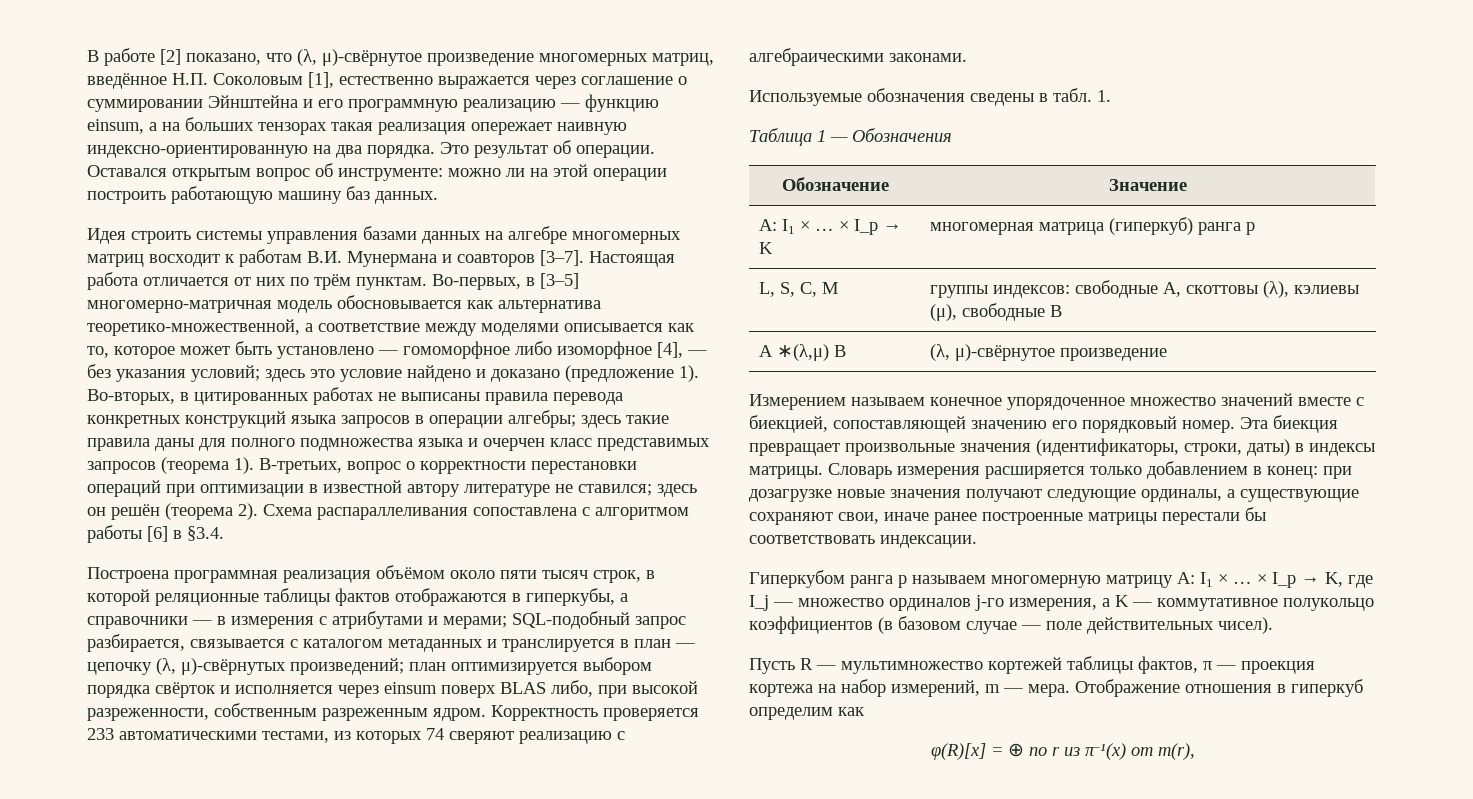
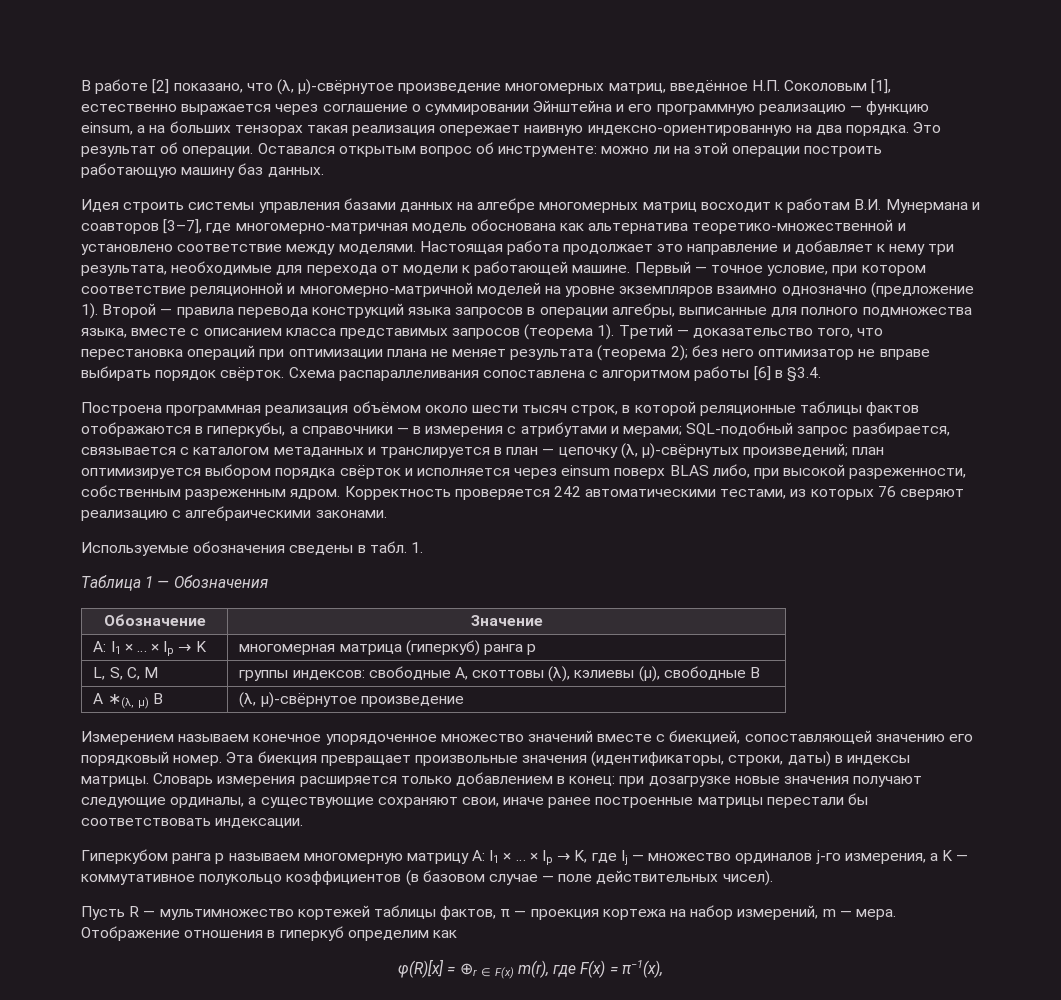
- Идея строить системы управления базами данных на алгебре многомерных матриц восходит к работам В.И. Мунермана и соавторов [3–7]. Настоящая работа отличается от них по трём пунктам. Во-первых, в [3–5] многомерно-матричная модель обосновывается как альтернатива теоретико-множественной, а соответствие между моделями описывается как то, которое может быть установлено — гомоморфное либо изоморфное [4], — без указания условий; здесь это условие найдено и доказано (предложение 1). Во-вторых, в цитированных работах не выписаны правила перевода конкретных конструкций языка запросов в операции алгебры; здесь такие правила даны для полного подмножества языка и очерчен класс представимых запросов (теорема 1). В-третьих, вопрос о корректности перестановки операций при оптимизации в известной автору литературе не ставился; здесь он решён (теорема 2).
+ Идея строить системы управления базами данных на алгебре многомерных матриц восходит к работам В.И. Мунермана и соавторов [3–7], где многомерно-матричная модель обоснована как альтернатива теоретико-множественной и установлено соответствие между моделями. Настоящая работа продолжает это направление и добавляет к нему три результата, необходимые для перехода от модели к работающей машине. Первый — точное условие, при котором соответствие реляционной и многомерно-матричной моделей на уровне экземпляров взаимно однозначно (предложение 1). Второй — правила перевода конструкций языка запросов в операции алгебры, выписанные для полного подмножества языка, вместе с описанием класса представимых запросов (теорема 1). Третий — доказательство того, что перестановка операций при оптимизации плана не меняет результата (теорема 2); без него оптимизатор не вправе выбирать порядок свёрток.
- Построена программная реализация объёмом около пяти тысяч строк, в которой реляционные таблицы фактов отображаются в гиперкубы, а справочники — в измерения с атрибутами и мерами; SQL-подобный запрос разбирается, связывается с каталогом метаданных и транслируется в план — цепочку (λ, μ)-свёрнутых произведений; план оптимизируется выбором порядка свёрток и исполняется через einsum поверх BLAS либо, при высокой разреженности, собственным разреженным ядром.
+ Построена программная реализация объёмом около шести тысяч строк, в которой реляционные таблицы фактов отображаются в гиперкубы, а справочники — в измерения с атрибутами и мерами; SQL-подобный запрос разбирается, связывается с каталогом метаданных и транслируется в план — цепочку (λ, μ)-свёрнутых произведений; план оптимизируется выбором порядка свёрток и исполняется через einsum поверх BLAS либо, при высокой разреженности, собственным разреженным ядром.
- Корректность проверяется 233 автоматическими тестами, из которых 74 сверяют реализацию с алгебраическими законами.
+ Корректность проверяется 242 автоматическими тестами, из которых 76 сверяют реализацию с алгебраическими законами.
- A: I1 × … × I_p → K | многомерная матрица (гиперкуб) ранга p
+ A: I1 × … × Ip → K | многомерная матрица (гиперкуб) ранга p
- A ∗(λ,μ) B | (λ, μ)-свёрнутое произведение
+ A ∗(λ, μ) B | (λ, μ)-свёрнутое произведение
- × I_p → K, где I_j — множество ординалов j-го измерения, а K — коммутативное полукольцо коэффициентов (в базовом случае — поле действительных чисел).
+ × Ip → K, где Ij — множество ординалов j-го измерения, а K — коммутативное полукольцо коэффициентов (в базовом случае — поле действительных чисел).
- φ(R)[x] = ⊕ по r из π⁻¹(x) от m(r),
+ φ(R)[x] = ⊕r ∈ F(x) m(r), где F(x) = π−1(x),

